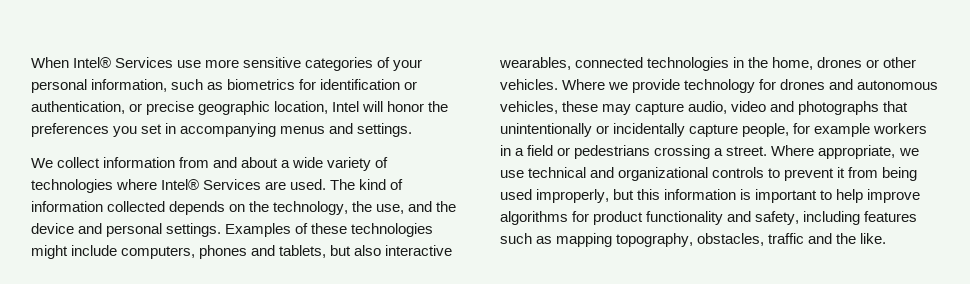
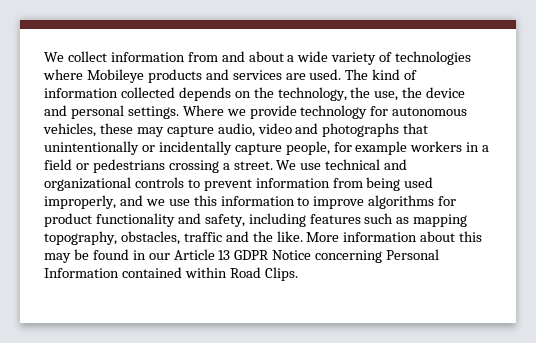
- When Intel® Services use more sensitive categories of your personal information, such as biometrics for identification or authentication, or precise geographic location, Intel will honor the preferences you set in accompanying menus and settings.
- We collect information from and about a wide variety of technologies where Intel® Services are used.
+ We collect information from and about a wide variety of technologies where Mobileye products and services are used.
- The kind of information collected depends on the technology, the use, and the device and personal settings.
+ The kind of information collected depends on the technology, the use, the device and personal settings.
- Examples of these technologies might include computers, phones and tablets, but also interactive wearables, connected technologies in the home, drones or other vehicles.
- Where we provide technology for drones and autonomous vehicles, these may capture audio, video and photographs that unintentionally or incidentally capture people, for example workers in a field or pedestrians crossing a street.
+ Where we provide technology for autonomous vehicles, these may capture audio, video and photographs that unintentionally or incidentally capture people, for example workers in a field or pedestrians crossing a street.
- Where appropriate, we use technical and organizational controls to prevent it from being used improperly, but this information is important to help improve algorithms for product functionality and safety, including features such as mapping topography, obstacles, traffic and the like.
+ We use technical and organizational controls to prevent information from being used improperly, and we use this information to improve algorithms for product functionality and safety, including features such as mapping topography, obstacles, traffic and the like.
+ More information about this may be found in our Article 13 GDPR Notice concerning Personal Information contained within Road Clips.

